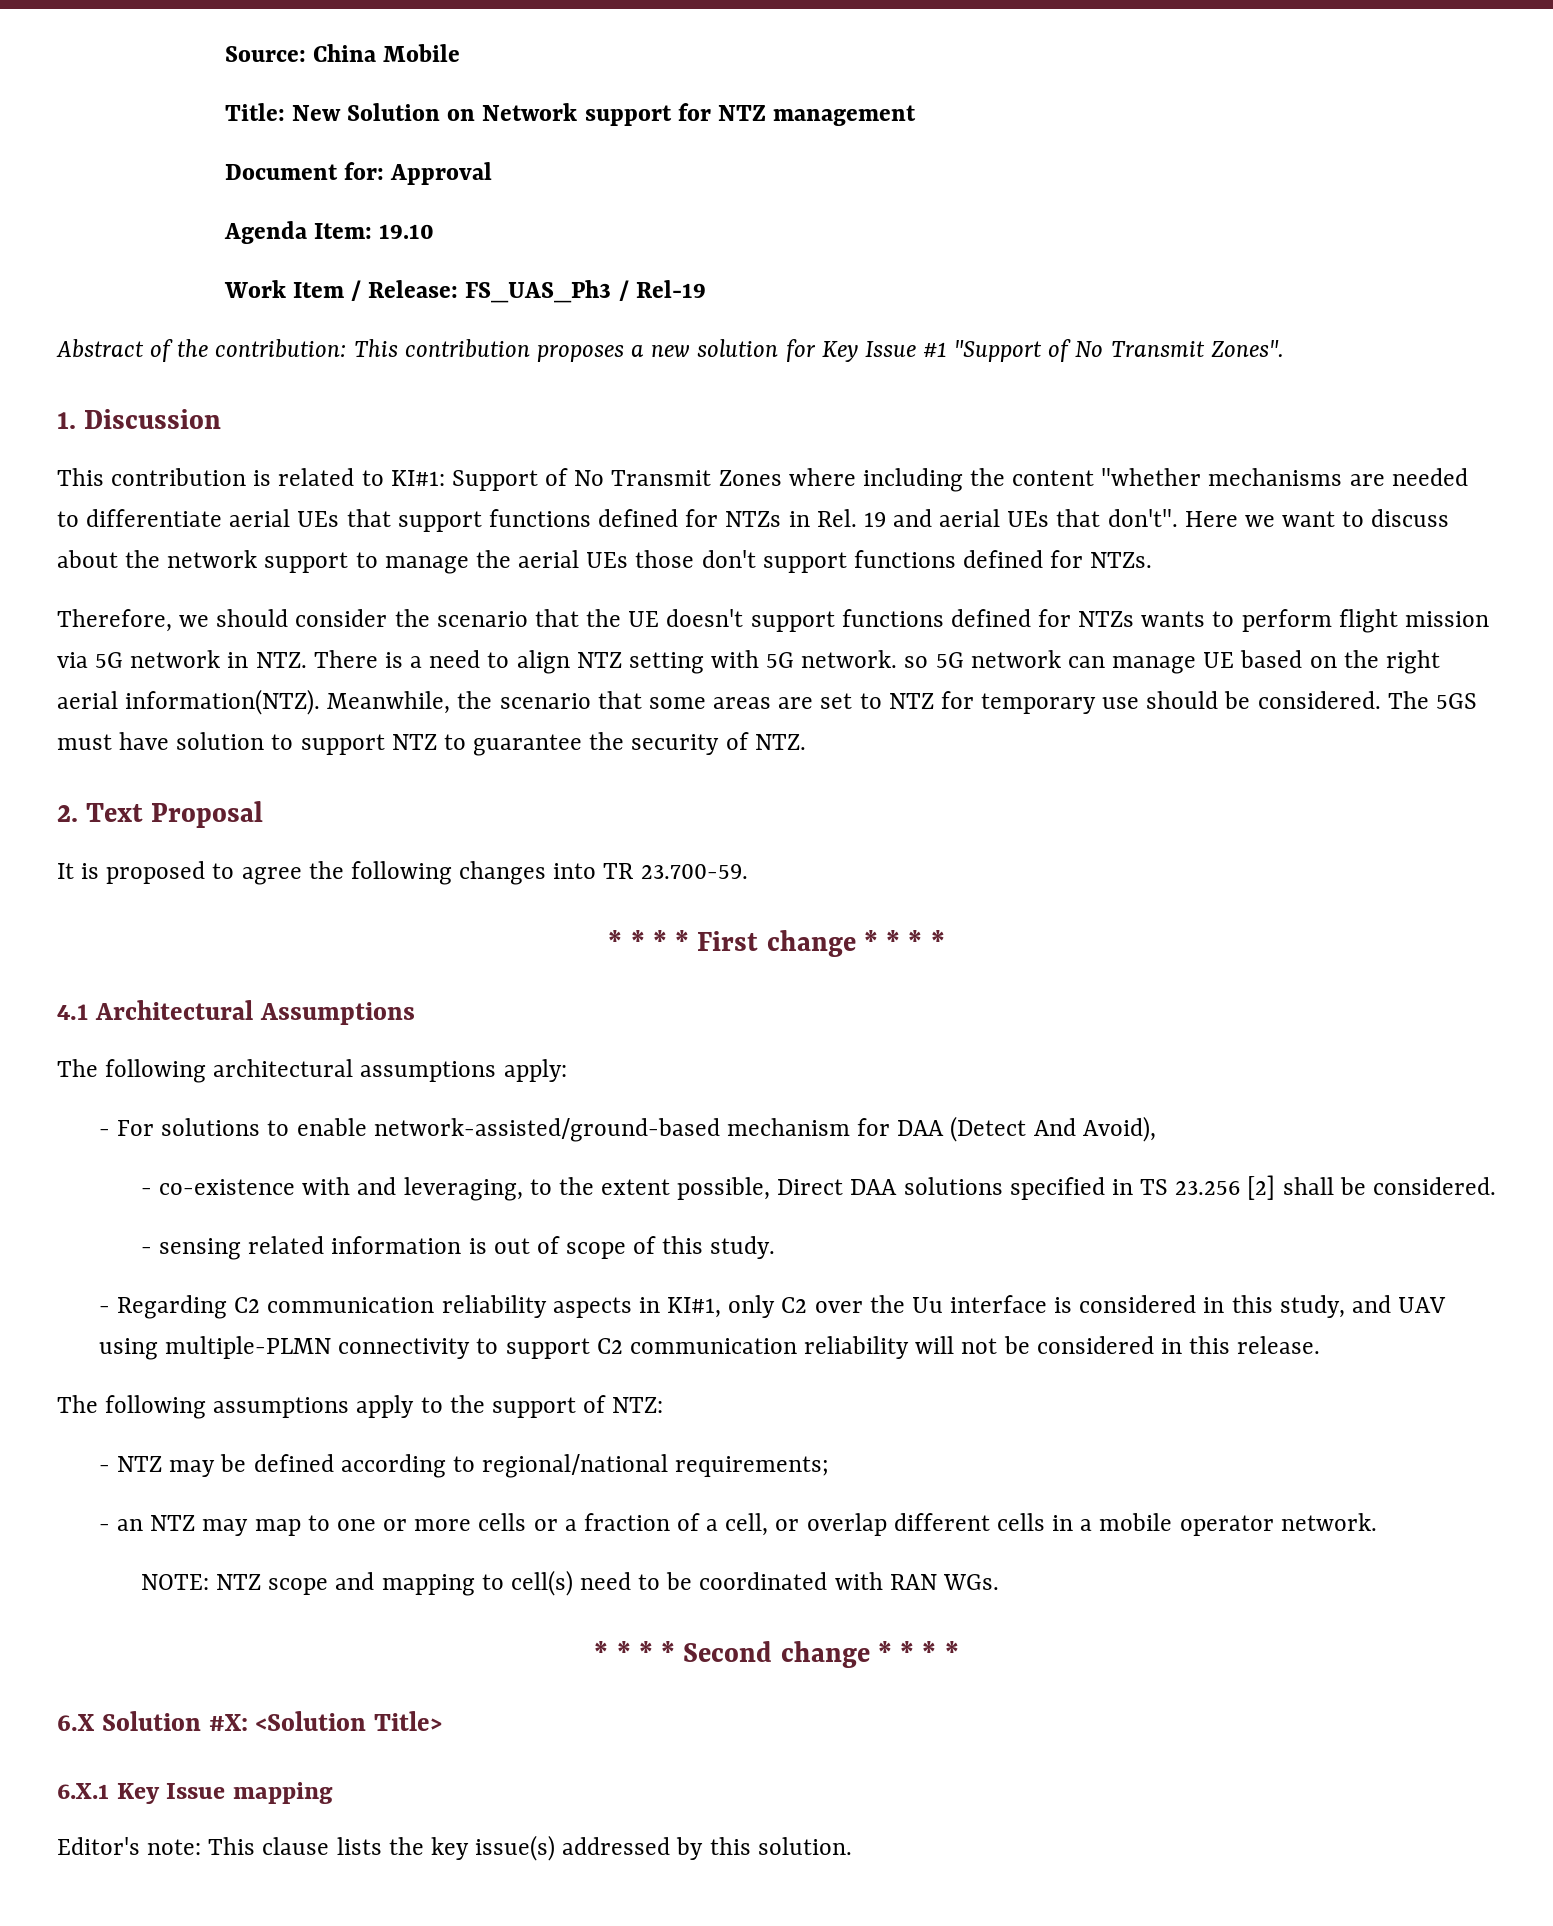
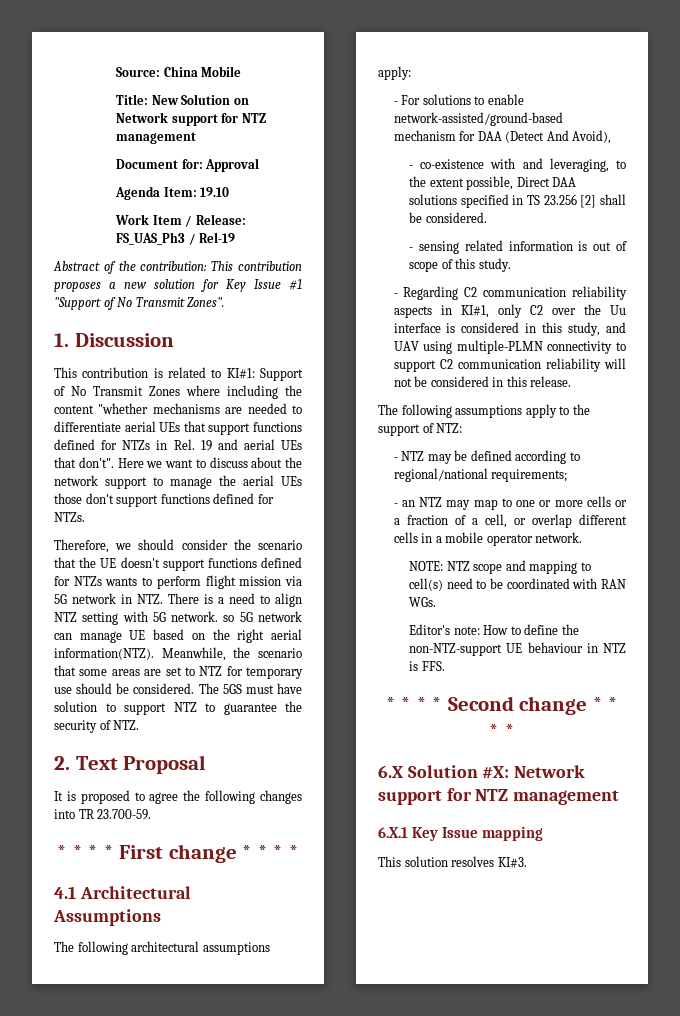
+ Editor's note: How to define the non-NTZ-support UE behaviour in NTZ is FFS.
- 6.X Solution #X: <Solution Title>
+ 6.X Solution #X: Network support for NTZ management
- Editor's note: This clause lists the key issue(s) addressed by this solution.
+ This solution resolves KI#3.

